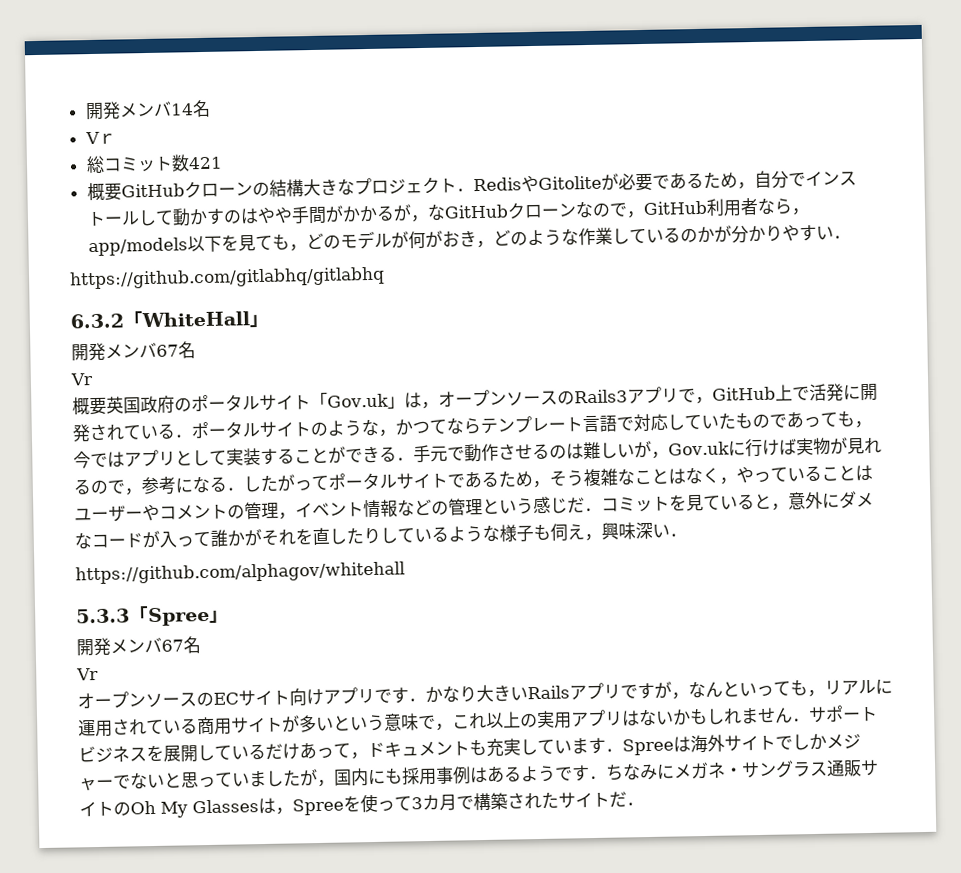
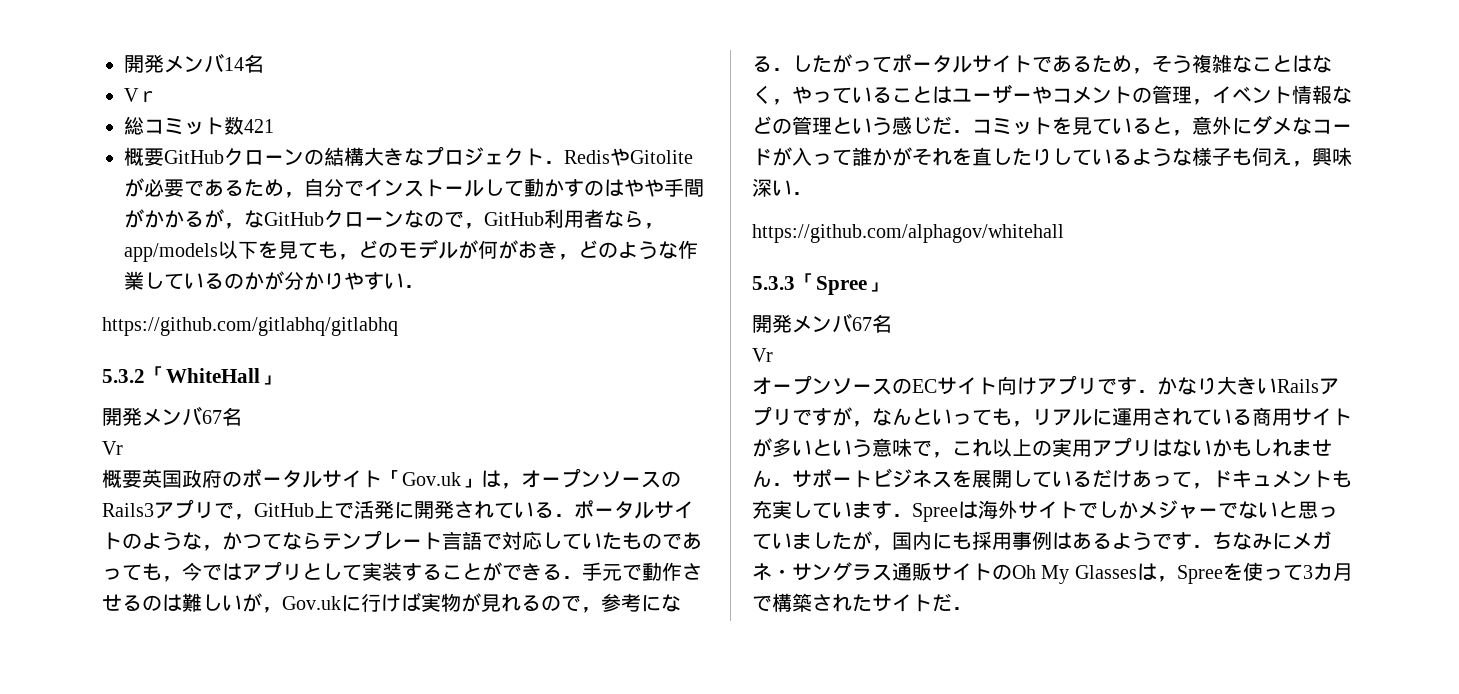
- 6.3.2「WhiteHall」
+ 5.3.2「WhiteHall」

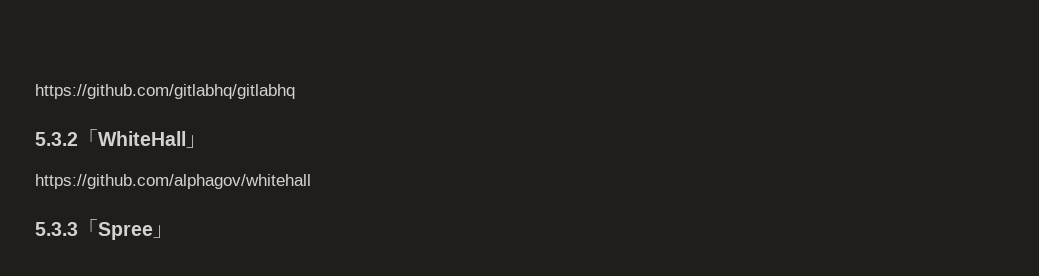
- 開発メンバ14名
- Vｒ
- 総コミット数421
- 概要GitHubクローンの結構大きなプロジェクト．RedisやGitoliteが必要であるため，自分でインストールして動かすのはやや手間がかかるが，なGitHubクローンなので，GitHub利用者なら，app/models以下を見ても，どのモデルが何がおき，どのような作業しているのかが分かりやすい．
  https://github.com/gitlabhq/gitlabhq
  5.3.2「WhiteHall」
- 開発メンバ67名
- Vr
- 概要英国政府のポータルサイト「Gov.uk」は，オープンソースのRails3アプリで，GitHub上で活発に開発されている．ポータルサイトのような，かつてならテンプレート言語で対応していたものであっても，今ではアプリとして実装することができる．手元で動作させるのは難しいが，Gov.ukに行けば実物が見れるので，参考になる．したがってポータルサイトであるため，そう複雑なことはなく，やっていることはユーザーやコメントの管理，イベント情報などの管理という感じだ．コミットを見ていると，意外にダメなコードが入って誰かがそれを直したりしているような様子も伺え，興味深い．
  https://github.com/alphagov/whitehall
  5.3.3「Spree」
- 開発メンバ67名
- Vr
- オープンソースのECサイト向けアプリです．かなり大きいRailsアプリですが，なんといっても，リアルに運用されている商用サイトが多いという意味で，これ以上の実用アプリはないかもしれません．サポートビジネスを展開しているだけあって，ドキュメントも充実しています．Spreeは海外サイトでしかメジャーでないと思っていましたが，国内にも採用事例はあるようです．ちなみにメガネ・サングラス通販サイトのOh My Glassesは，Spreeを使って3カ月で構築されたサイトだ．

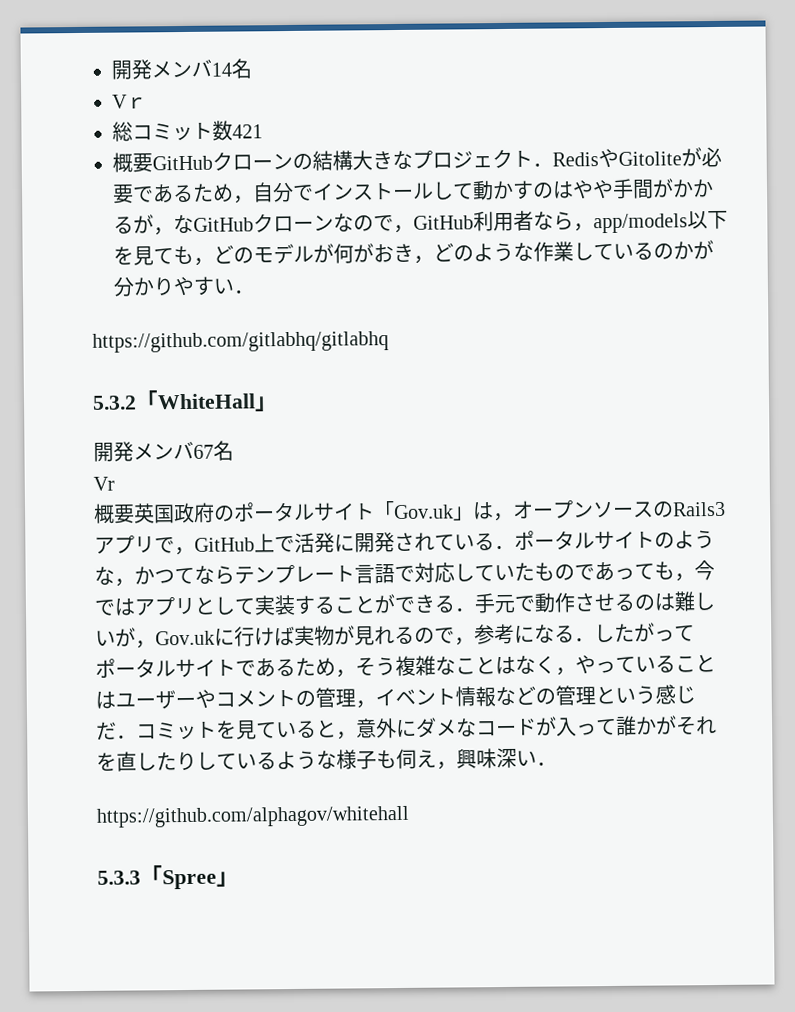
+ 開発メンバ14名
+ Vｒ
+ 総コミット数421
+ 概要GitHubクローンの結構大きなプロジェクト．RedisやGitoliteが必要であるため，自分でインストールして動かすのはやや手間がかかるが，なGitHubクローンなので，GitHub利用者なら，app/models以下を見ても，どのモデルが何がおき，どのような作業しているのかが分かりやすい．
  https://github.com/gitlabhq/gitlabhq
  5.3.2「WhiteHall」
+ 開発メンバ67名
+ Vr
+ 概要英国政府のポータルサイト「Gov.uk」は，オープンソースのRails3アプリで，GitHub上で活発に開発されている．ポータルサイトのような，かつてならテンプレート言語で対応していたものであっても，今ではアプリとして実装することができる．手元で動作させるのは難しいが，Gov.ukに行けば実物が見れるので，参考になる．したがってポータルサイトであるため，そう複雑なことはなく，やっていることはユーザーやコメントの管理，イベント情報などの管理という感じだ．コミットを見ていると，意外にダメなコードが入って誰かがそれを直したりしているような様子も伺え，興味深い．

